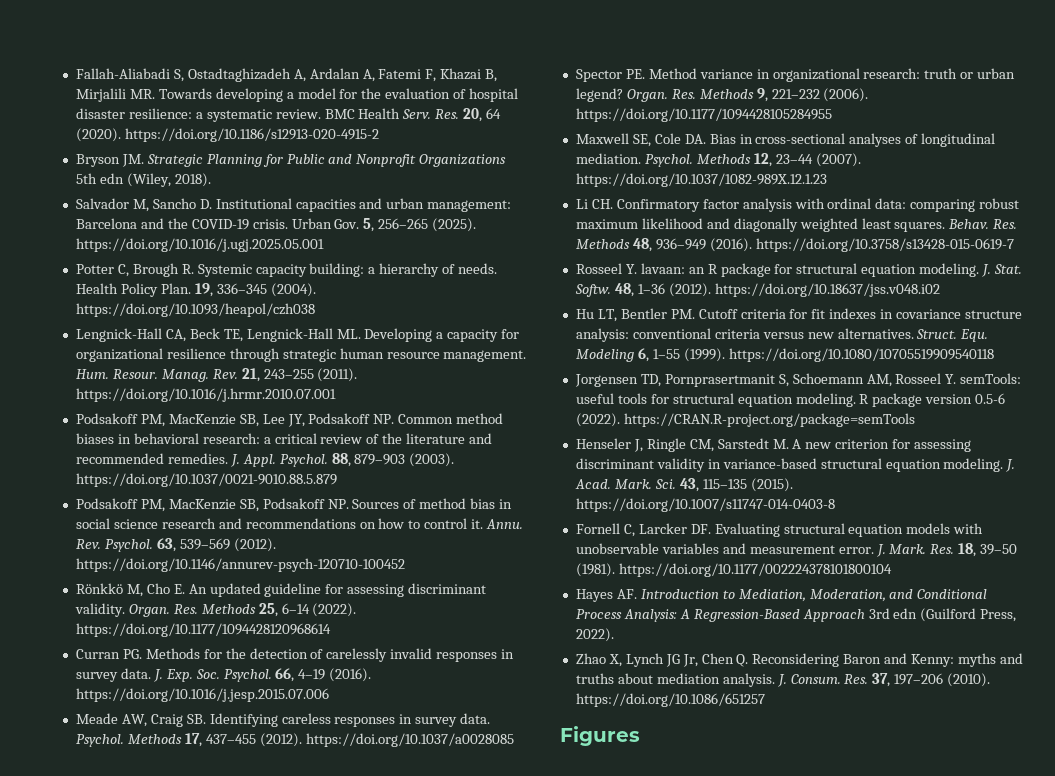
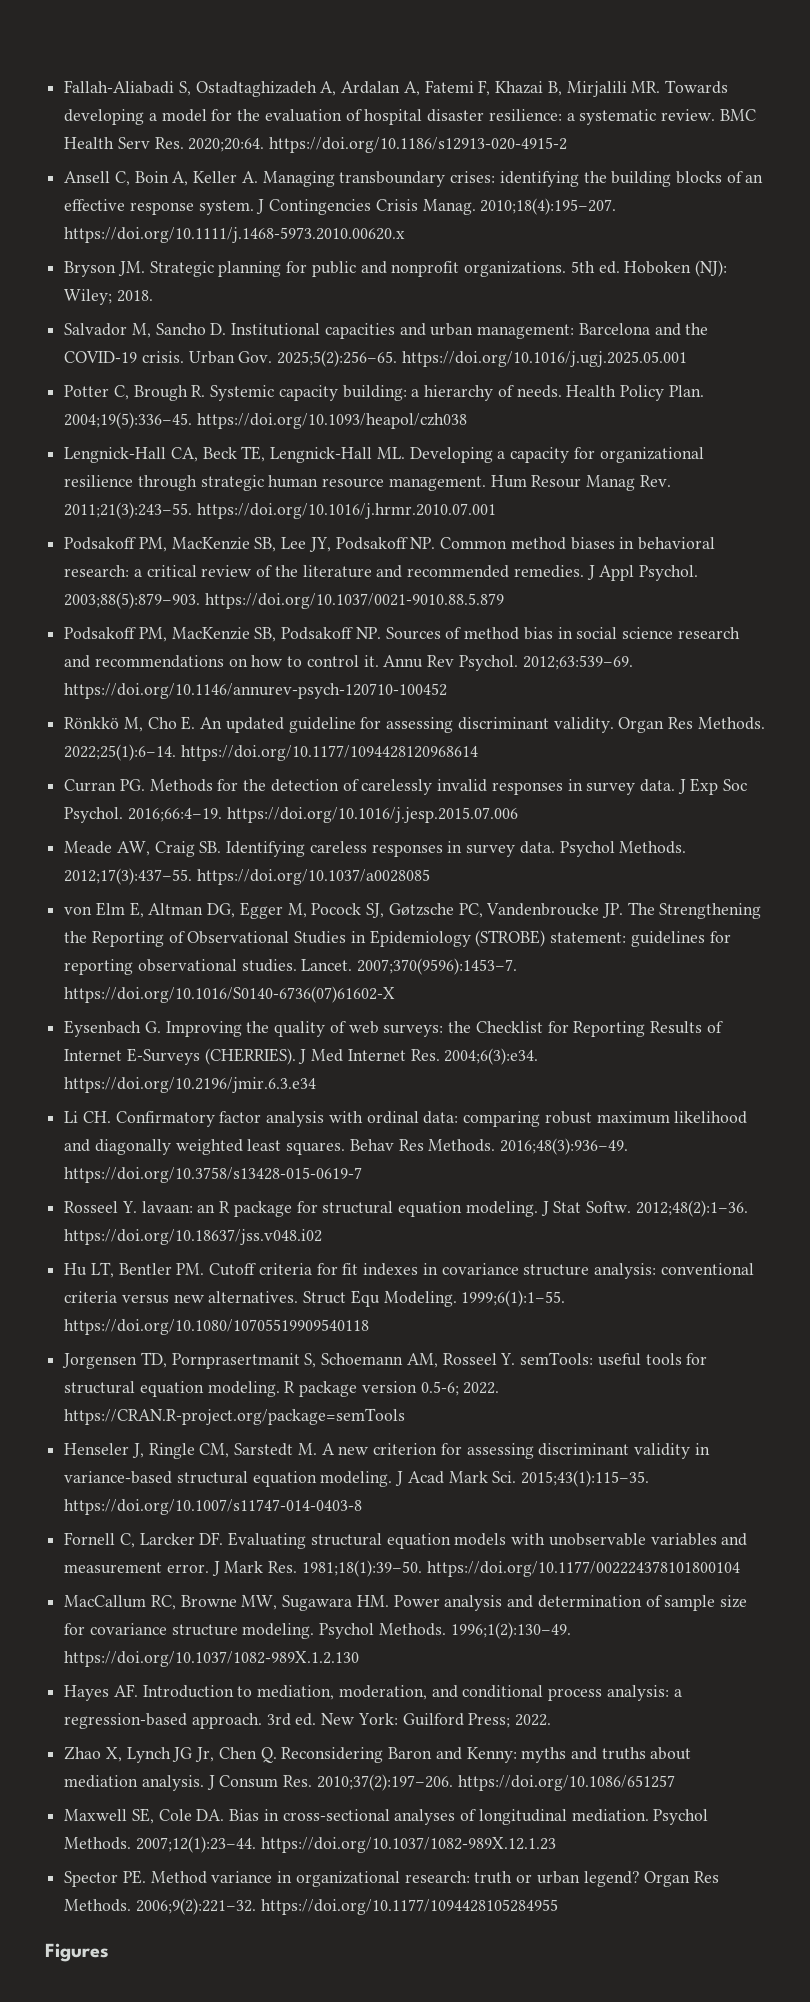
- BMC Health Serv. Res. 20, 64 (2020). https://doi.org/10.1186/s12913-020-4915-2
- Bryson JM. Strategic Planning for Public and Nonprofit Organizations 5th edn (Wiley, 2018).
+ BMC Health Serv Res. 2020;20:64. https://doi.org/10.1186/s12913-020-4915-2
+ Ansell C, Boin A, Keller A. Managing transboundary crises: identifying the building blocks of an effective response system. J Contingencies Crisis Manag. 2010;18(4):195–207. https://doi.org/10.1111/j.1468-5973.2010.00620.x
+ Bryson JM. Strategic planning for public and nonprofit organizations. 5th ed. Hoboken (NJ): Wiley; 2018.
- Urban Gov. 5, 256–265 (2025). https://doi.org/10.1016/j.ugj.2025.05.001
+ Urban Gov. 2025;5(2):256–65. https://doi.org/10.1016/j.ugj.2025.05.001
- 19, 336–345 (2004). https://doi.org/10.1093/heapol/czh038
+ 2004;19(5):336–45. https://doi.org/10.1093/heapol/czh038
- Hum. Resour. Manag. Rev. 21, 243–255 (2011). https://doi.org/10.1016/j.hrmr.2010.07.001
+ Hum Resour Manag Rev. 2011;21(3):243–55. https://doi.org/10.1016/j.hrmr.2010.07.001
- J. Appl. Psychol. 88, 879–903 (2003). https://doi.org/10.1037/0021-9010.88.5.879
+ J Appl Psychol. 2003;88(5):879–903. https://doi.org/10.1037/0021-9010.88.5.879
- Annu. Rev. Psychol. 63, 539–569 (2012). https://doi.org/10.1146/annurev-psych-120710-100452
+ Annu Rev Psychol. 2012;63:539–69. https://doi.org/10.1146/annurev-psych-120710-100452
- Organ. Res. Methods 25, 6–14 (2022). https://doi.org/10.1177/1094428120968614
+ Organ Res Methods. 2022;25(1):6–14. https://doi.org/10.1177/1094428120968614
- J. Exp. Soc. Psychol. 66, 4–19 (2016). https://doi.org/10.1016/j.jesp.2015.07.006
+ J Exp Soc Psychol. 2016;66:4–19. https://doi.org/10.1016/j.jesp.2015.07.006
- Psychol. Methods 17, 437–455 (2012). https://doi.org/10.1037/a0028085
- Spector PE. Method variance in organizational research: truth or urban legend? Organ. Res. Methods 9, 221–232 (2006). https://doi.org/10.1177/1094428105284955
- Maxwell SE, Cole DA. Bias in cross-sectional analyses of longitudinal mediation. Psychol. Methods 12, 23–44 (2007). https://doi.org/10.1037/1082-989X.12.1.23
+ Psychol Methods. 2012;17(3):437–55. https://doi.org/10.1037/a0028085
+ von Elm E, Altman DG, Egger M, Pocock SJ, Gøtzsche PC, Vandenbroucke JP. The Strengthening the Reporting of Observational Studies in Epidemiology (STROBE) statement: guidelines for reporting observational studies. Lancet. 2007;370(9596):1453–7. https://doi.org/10.1016/S0140-6736(07)61602-X
+ Eysenbach G. Improving the quality of web surveys: the Checklist for Reporting Results of Internet E-Surveys (CHERRIES). J Med Internet Res. 2004;6(3):e34. https://doi.org/10.2196/jmir.6.3.e34
- Behav. Res. Methods 48, 936–949 (2016). https://doi.org/10.3758/s13428-015-0619-7
+ Behav Res Methods. 2016;48(3):936–49. https://doi.org/10.3758/s13428-015-0619-7
- J. Stat. Softw. 48, 1–36 (2012). https://doi.org/10.18637/jss.v048.i02
+ J Stat Softw. 2012;48(2):1–36. https://doi.org/10.18637/jss.v048.i02
- Struct. Equ. Modeling 6, 1–55 (1999). https://doi.org/10.1080/10705519909540118
+ Struct Equ Modeling. 1999;6(1):1–55. https://doi.org/10.1080/10705519909540118
- R package version 0.5-6 (2022). https://CRAN.R-project.org/package=semTools
+ R package version 0.5-6; 2022. https://CRAN.R-project.org/package=semTools
- J. Acad. Mark. Sci. 43, 115–135 (2015). https://doi.org/10.1007/s11747-014-0403-8
+ J Acad Mark Sci. 2015;43(1):115–35. https://doi.org/10.1007/s11747-014-0403-8
- J. Mark. Res. 18, 39–50 (1981). https://doi.org/10.1177/002224378101800104
- Hayes AF. Introduction to Mediation, Moderation, and Conditional Process Analysis: A Regression-Based Approach 3rd edn (Guilford Press, 2022).
+ J Mark Res. 1981;18(1):39–50. https://doi.org/10.1177/002224378101800104
+ MacCallum RC, Browne MW, Sugawara HM. Power analysis and determination of sample size for covariance structure modeling. Psychol Methods. 1996;1(2):130–49. https://doi.org/10.1037/1082-989X.1.2.130
+ Hayes AF. Introduction to mediation, moderation, and conditional process analysis: a regression-based approach. 3rd ed. New York: Guilford Press; 2022.
- J. Consum. Res. 37, 197–206 (2010). https://doi.org/10.1086/651257
+ J Consum Res. 2010;37(2):197–206. https://doi.org/10.1086/651257
+ Maxwell SE, Cole DA. Bias in cross-sectional analyses of longitudinal mediation. Psychol Methods. 2007;12(1):23–44. https://doi.org/10.1037/1082-989X.12.1.23
+ Spector PE. Method variance in organizational research: truth or urban legend? Organ Res Methods. 2006;9(2):221–32. https://doi.org/10.1177/1094428105284955

